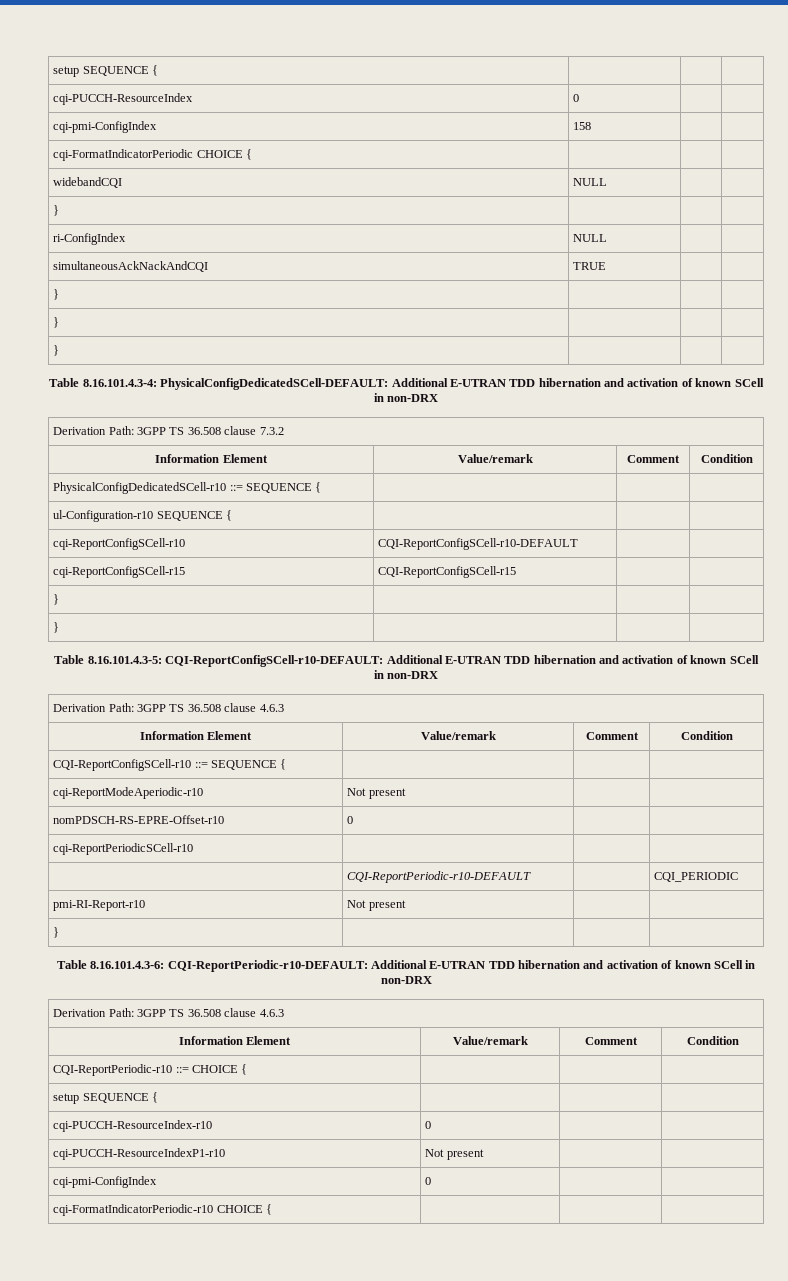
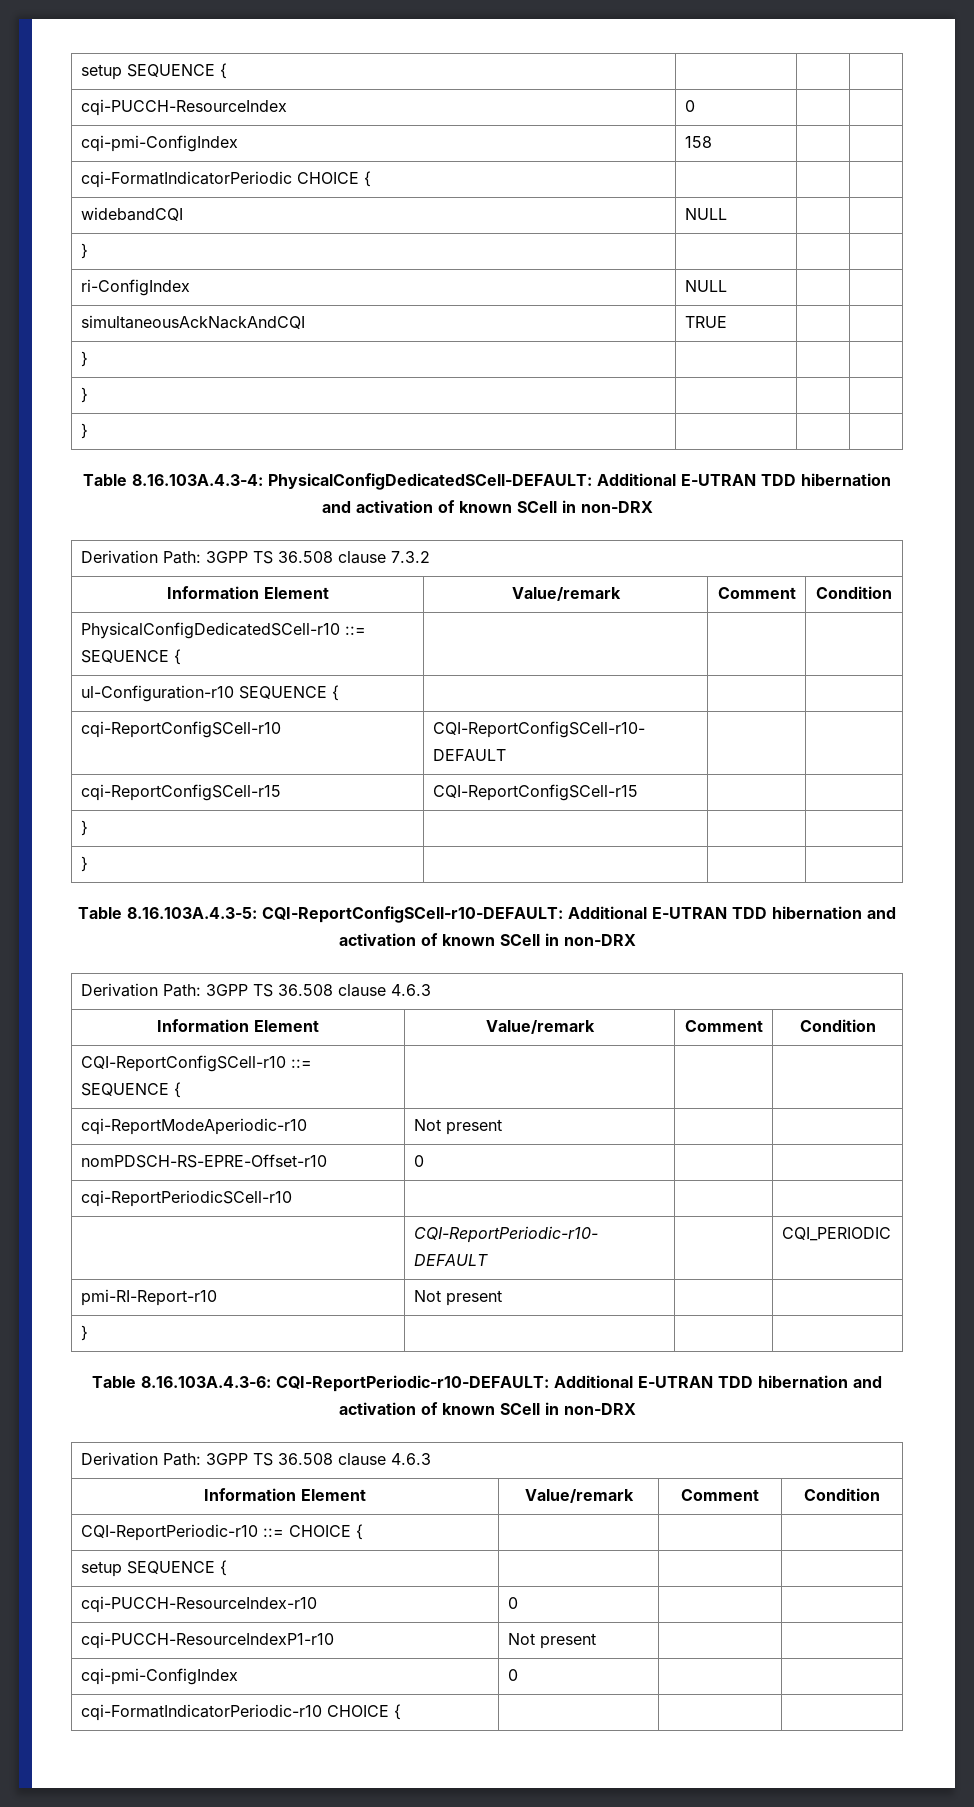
- Table 8.16.101.4.3-4: PhysicalConfigDedicatedSCell-DEFAULT: Additional E-UTRAN TDD hibernation and activation of known SCell in non-DRX
+ Table 8.16.103A.4.3-4: PhysicalConfigDedicatedSCell-DEFAULT: Additional E-UTRAN TDD hibernation and activation of known SCell in non-DRX
- Table 8.16.101.4.3-5: CQI-ReportConfigSCell-r10-DEFAULT: Additional E-UTRAN TDD hibernation and activation of known SCell in non-DRX
+ Table 8.16.103A.4.3-5: CQI-ReportConfigSCell-r10-DEFAULT: Additional E-UTRAN TDD hibernation and activation of known SCell in non-DRX
- Table 8.16.101.4.3-6: CQI-ReportPeriodic-r10-DEFAULT: Additional E-UTRAN TDD hibernation and activation of known SCell in non-DRX
+ Table 8.16.103A.4.3-6: CQI-ReportPeriodic-r10-DEFAULT: Additional E-UTRAN TDD hibernation and activation of known SCell in non-DRX

